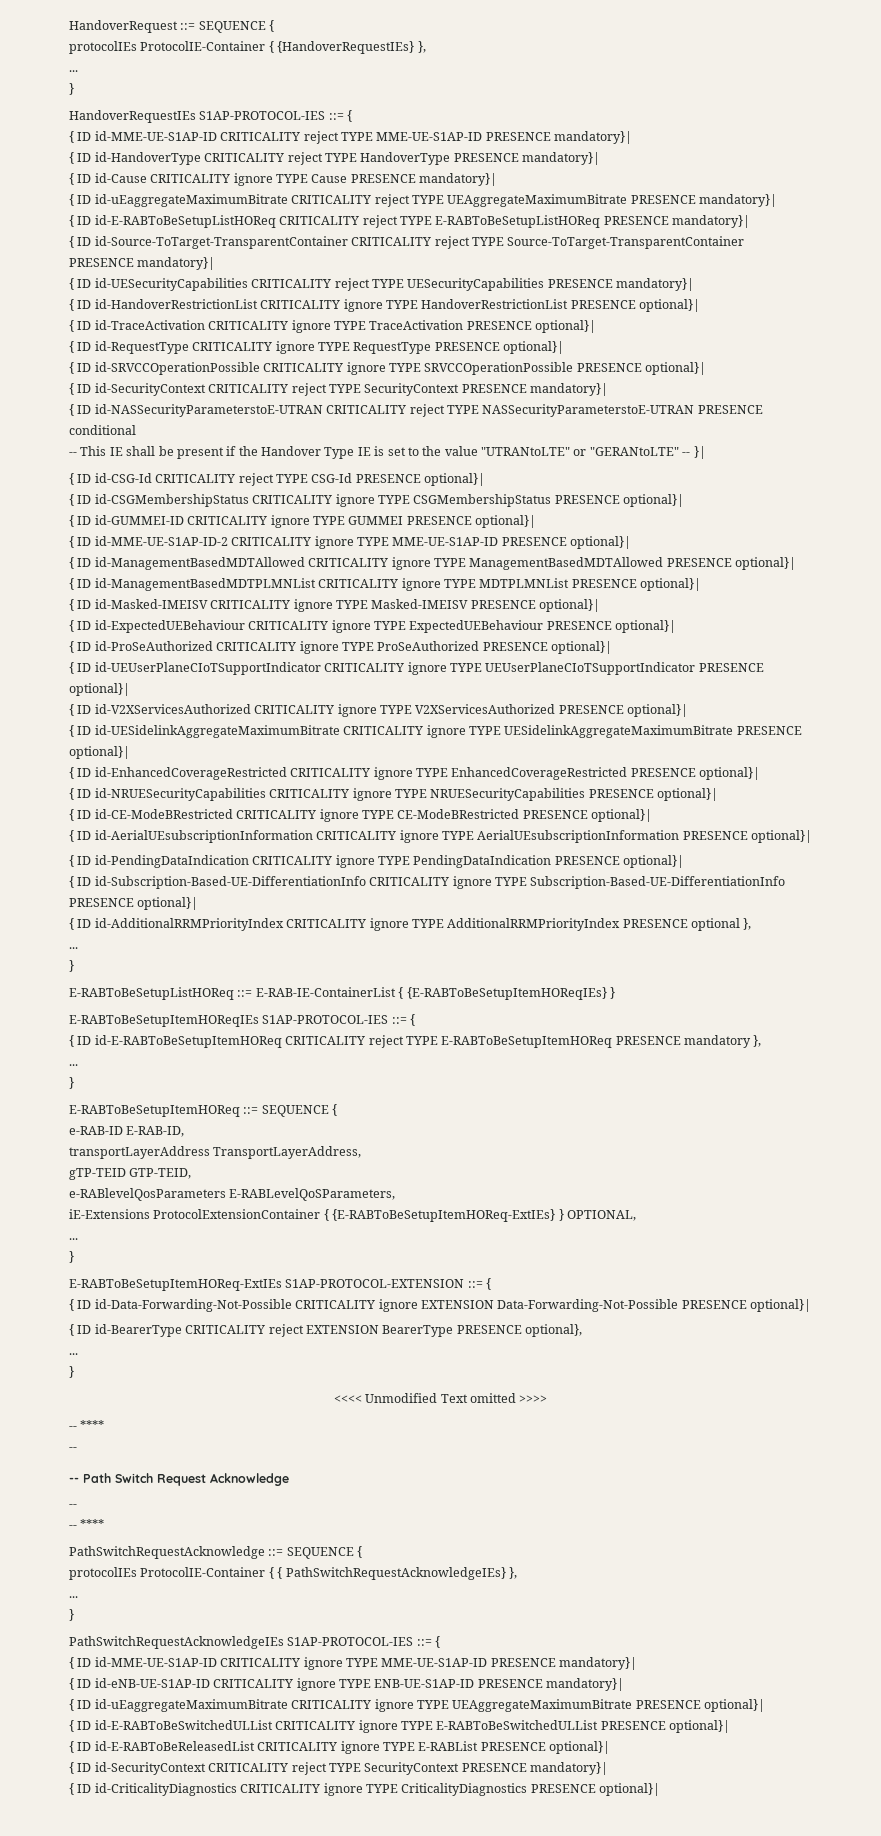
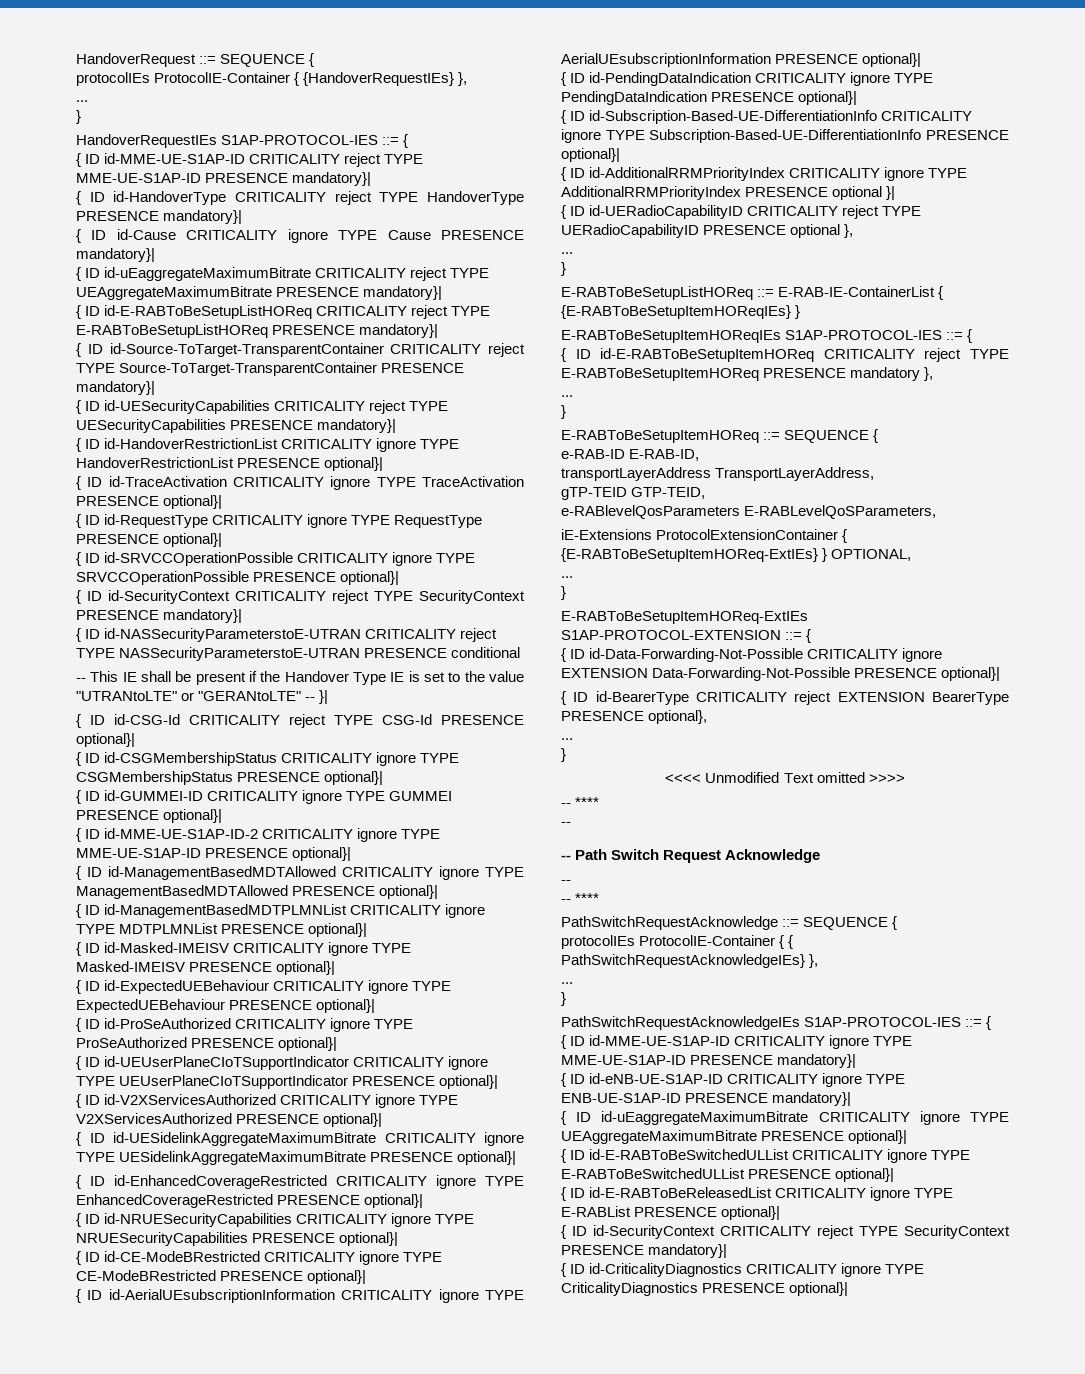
- { ID id-AdditionalRRMPriorityIndex CRITICALITY ignore TYPE AdditionalRRMPriorityIndex PRESENCE optional },
+ { ID id-AdditionalRRMPriorityIndex CRITICALITY ignore TYPE AdditionalRRMPriorityIndex PRESENCE optional }|
+ { ID id-UERadioCapabilityID CRITICALITY reject TYPE UERadioCapabilityID PRESENCE optional },

